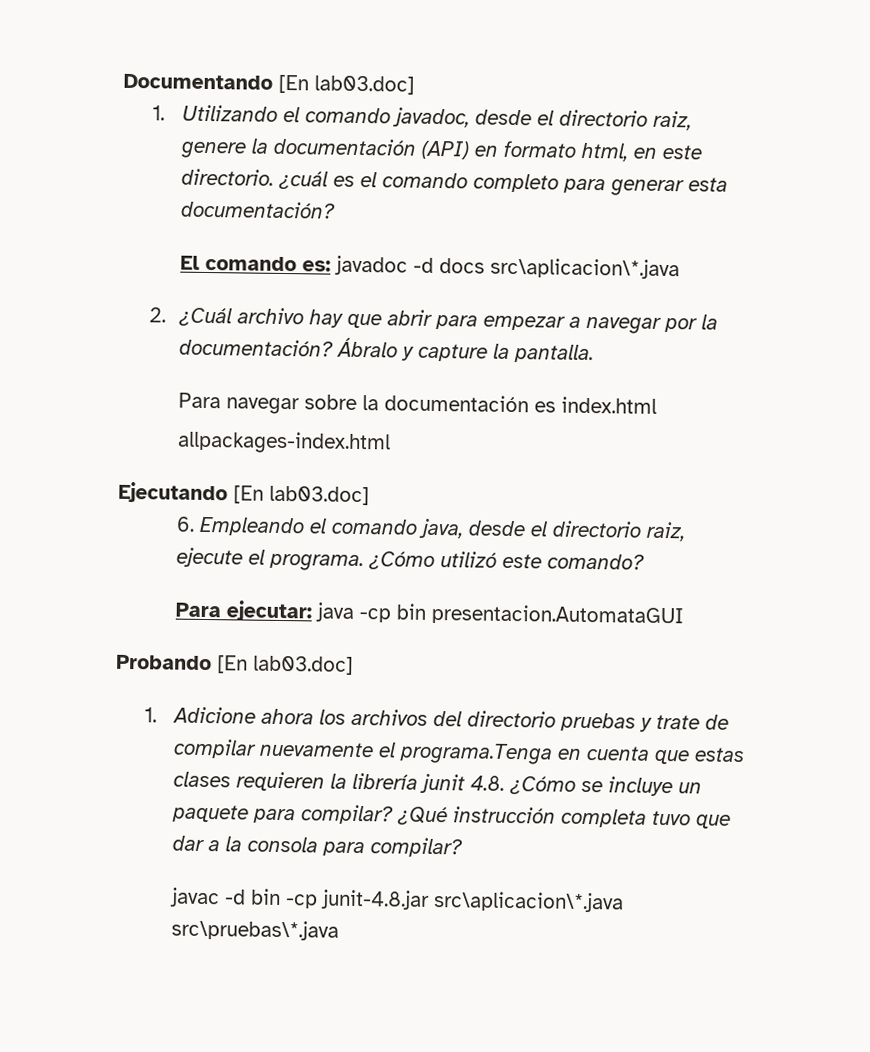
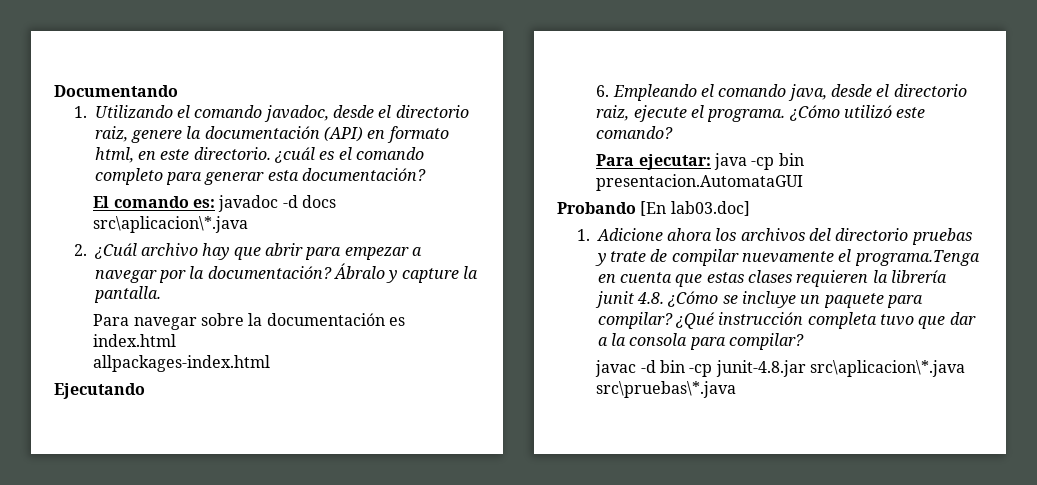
- Documentando [En lab03.doc]
+ Documentando
- Ejecutando [En lab03.doc]
+ Ejecutando

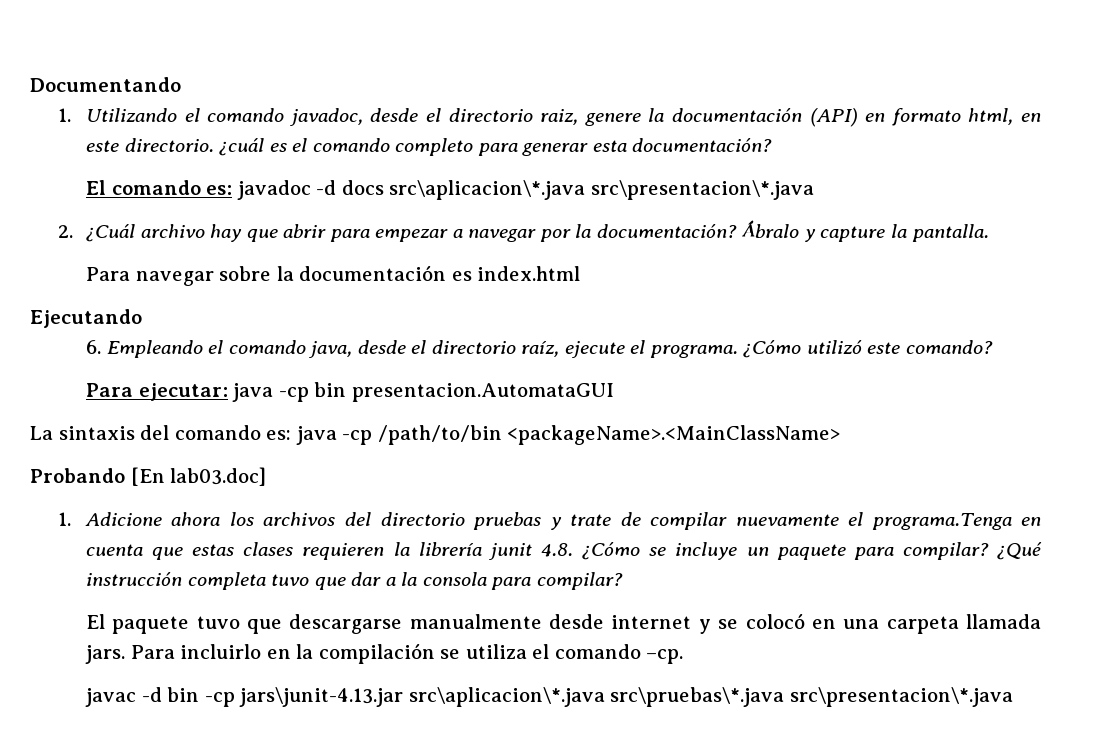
- El comando es: javadoc -d docs src\aplicacion\*.java
+ El comando es: javadoc -d docs src\aplicacion\*.java src\presentacion\*.java
- allpackages-index.html
- 6. Empleando el comando java, desde el directorio raiz, ejecute el programa.
+ 6. Empleando el comando java, desde el directorio raíz, ejecute el programa.
+ La sintaxis del comando es: java -cp /path/to/bin <packageName>.<MainClassName>
+ El paquete tuvo que descargarse manualmente desde internet y se colocó en una carpeta llamada jars. Para incluirlo en la compilación se utiliza el comando –cp.
- javac -d bin -cp junit-4.8.jar src\aplicacion\*.java src\pruebas\*.java
+ javac -d bin -cp jars\junit-4.13.jar src\aplicacion\*.java src\pruebas\*.java src\presentacion\*.java

